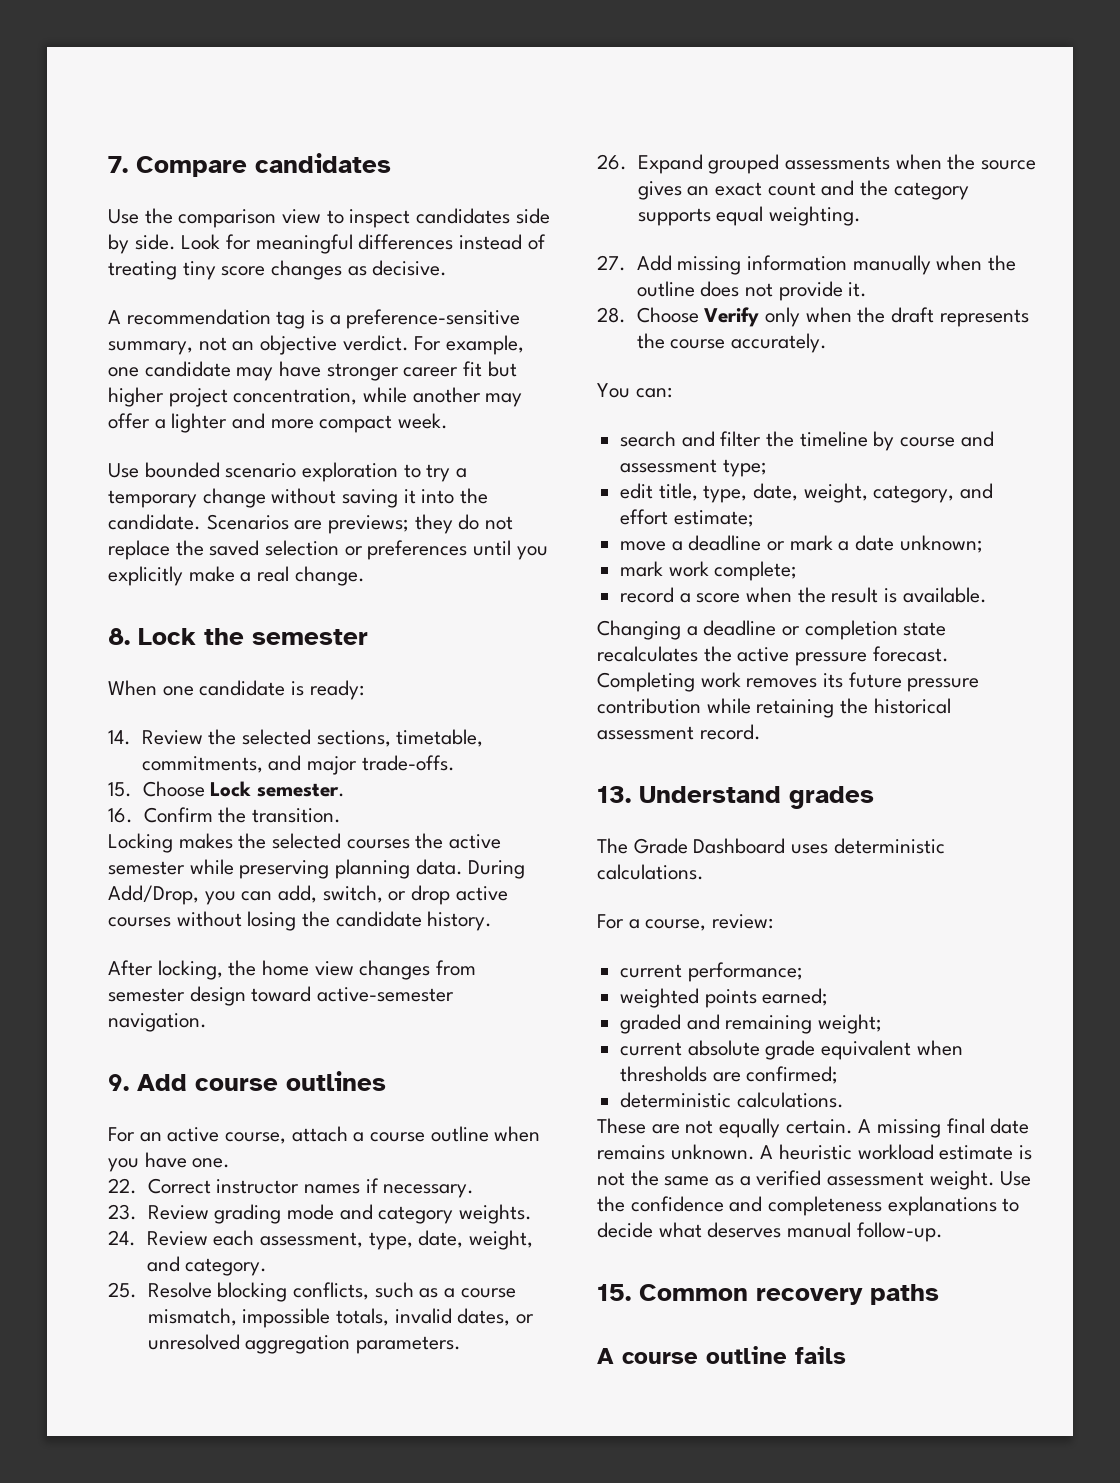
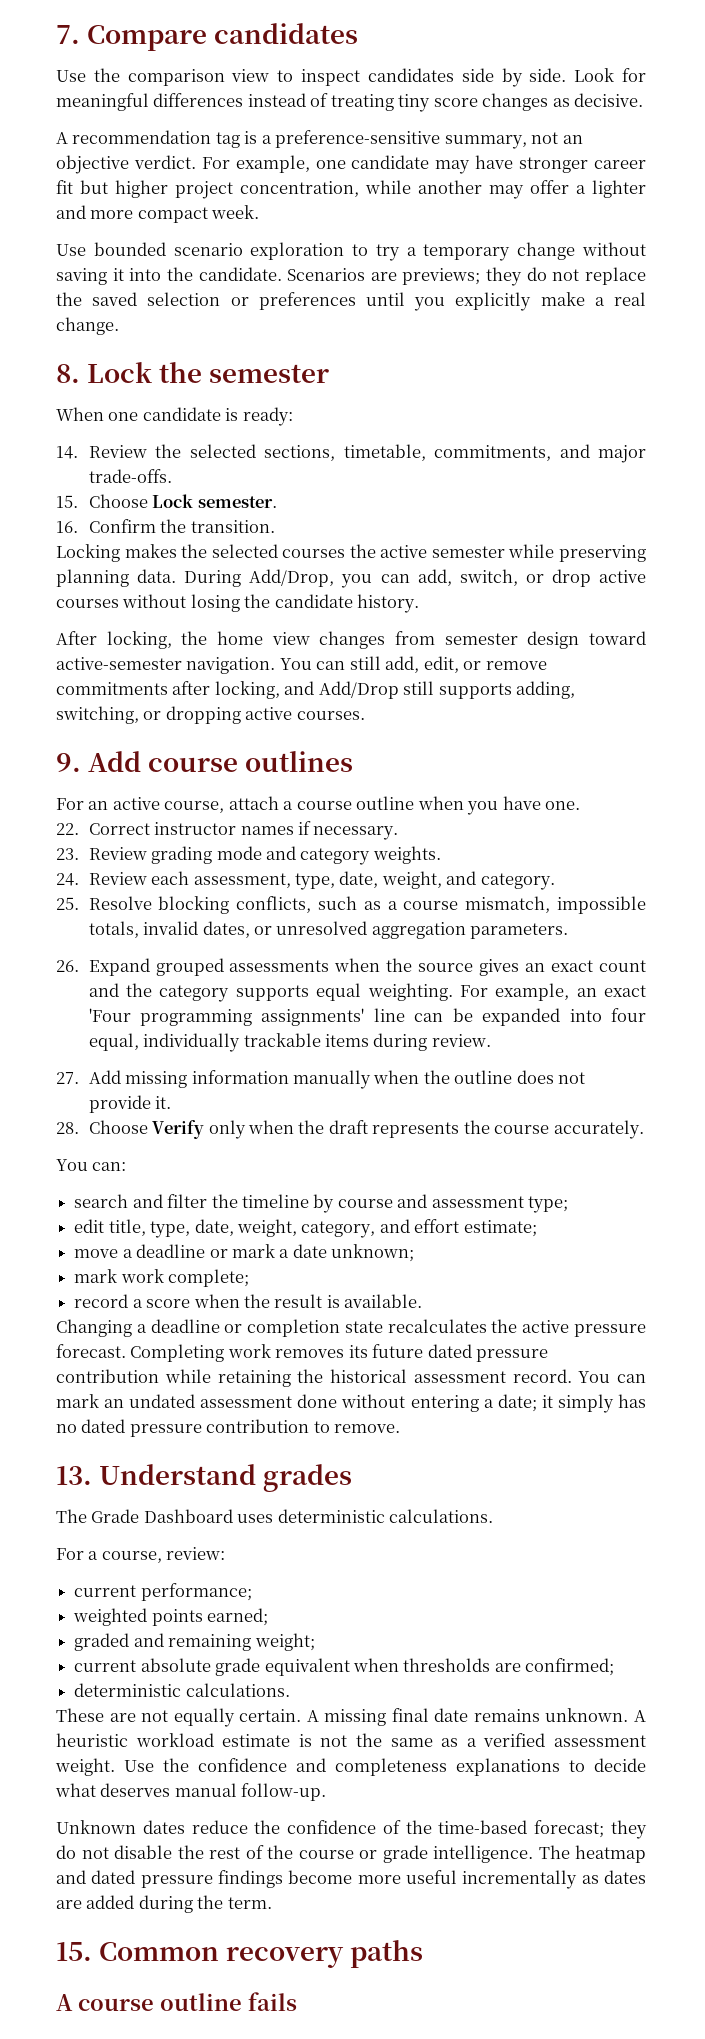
+ You can still add, edit, or remove commitments after locking, and Add/Drop still supports adding, switching, or dropping active courses.
+ For example, an exact 'Four programming assignments' line can be expanded into four equal, individually trackable items during review.
- Completing work removes its future pressure contribution while retaining the historical assessment record.
+ Completing work removes its future dated pressure contribution while retaining the historical assessment record. You can mark an undated assessment done without entering a date; it simply has no dated pressure contribution to remove.
+ Unknown dates reduce the confidence of the time-based forecast; they do not disable the rest of the course or grade intelligence. The heatmap and dated pressure findings become more useful incrementally as dates are added during the term.

